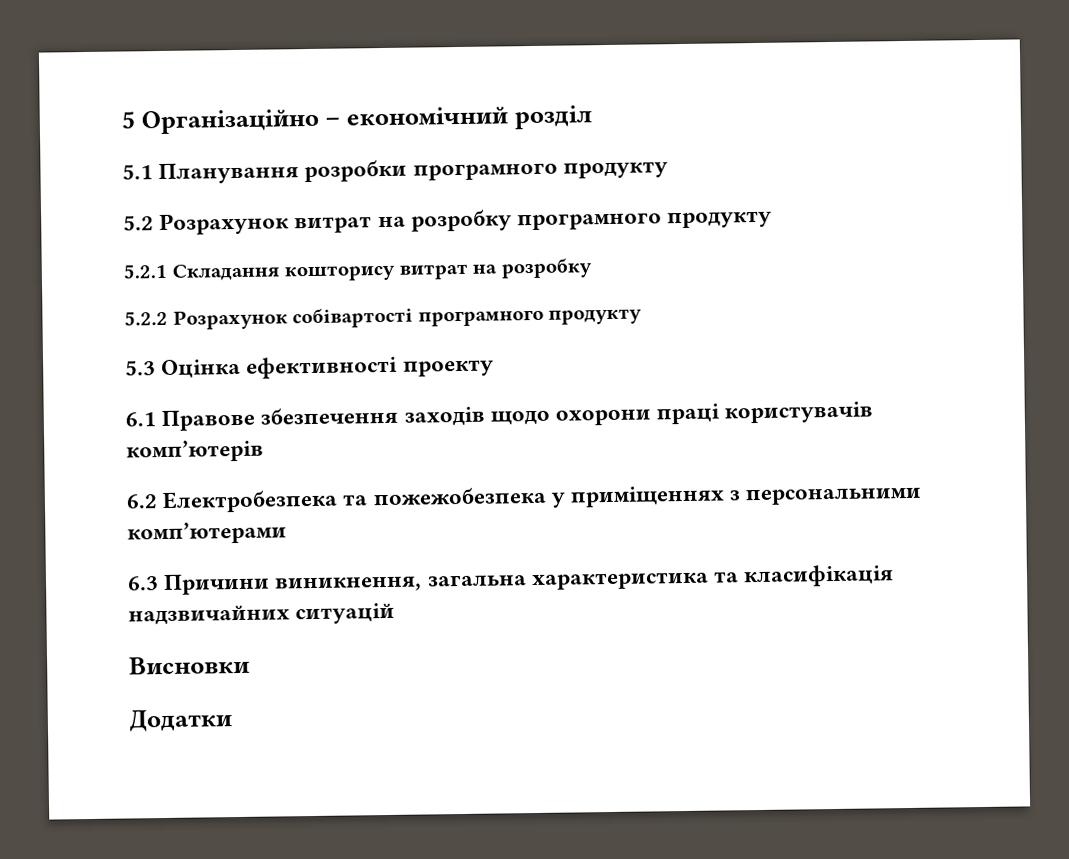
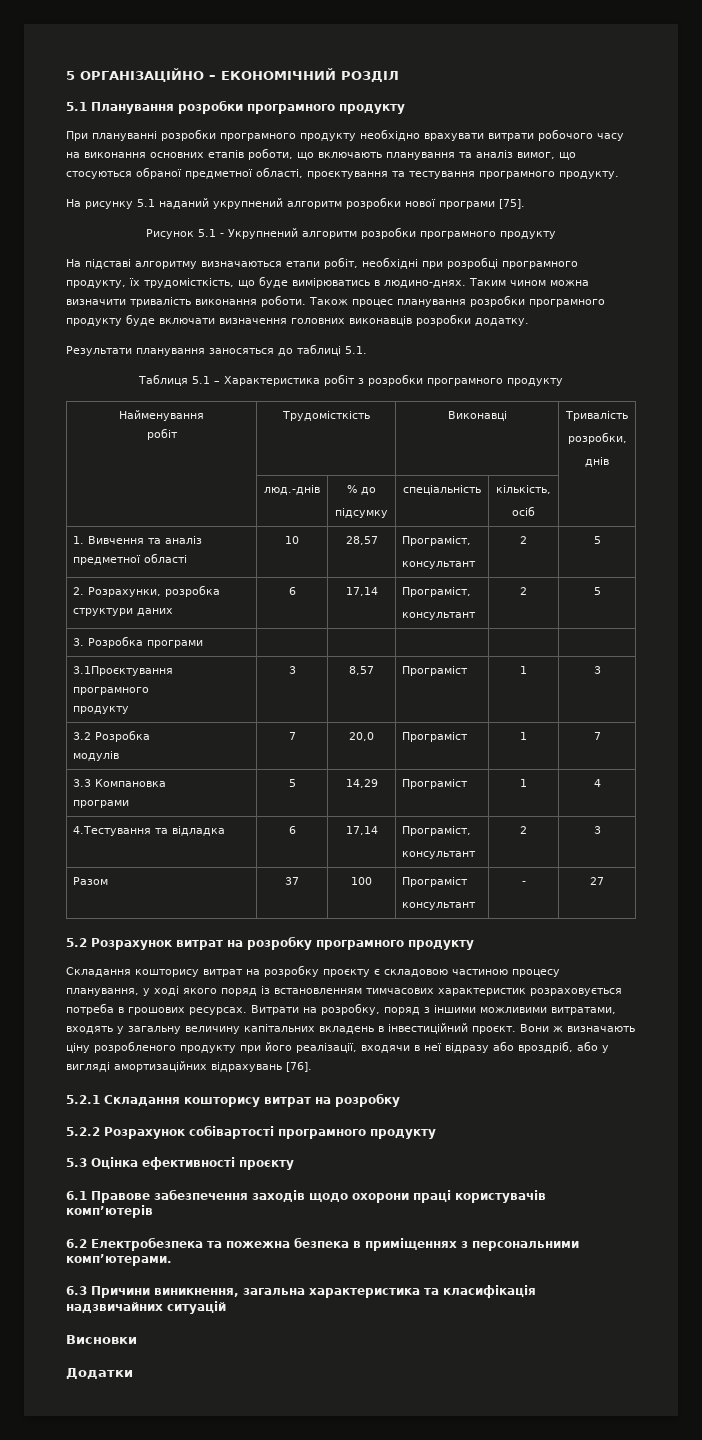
- 5 Організаційно – економічний розділ
+ 5 ОРГАНІЗАЦІЙНО – ЕКОНОМІЧНИЙ РОЗДІЛ
+ При плануванні розробки програмного продукту необхідно врахувати витрати робочого часу на виконання основних етапів роботи, що включають планування та аналіз вимог, що стосуються обраної предметної області, проєктування та тестування програмного продукту.
+ На рисунку 5.1 наданий укрупнений алгоритм розробки нової програми [75].
+ Рисунок 5.1 - Укрупнений алгоритм розробки програмного продукту
+ На підставі алгоритму визначаються етапи робіт, необхідні при розробці програмного продукту, їх трудомісткість, що буде вимірюватись в людино-днях. Таким чином можна визначити тривалість виконання роботи. Також процес планування розробки програмного продукту буде включати визначення головних виконавців розробки додатку.
+ Результати планування заносяться до таблиці 5.1.
+ Таблиця 5.1 – Характеристика робіт з розробки програмного продукту
+ Найменування
+ робіт | Трудомісткість | Виконавці | Тривалість
+ розробки,
+ днів
+ | люд.-днів | % до
+ підсумку | спеціальність | кількість,
+ осіб |
+ 1. Вивчення та аналіз предметної області | 10 | 28,57 | Програміст,
+ консультант | 2 | 5
+ 2. Розрахунки, розробка структури даних | 6 | 17,14 | Програміст,
+ консультант | 2 | 5
+ 3. Розробка програми | | | | |
+ 3.1Проєктування програмного
+ продукту | 3 | 8,57 | Програміст | 1 | 3
+ 3.2 Розробка
+ модулів | 7 | 20,0 | Програміст | 1 | 7
+ 3.3 Компановка
+ програми | 5 | 14,29 | Програміст | 1 | 4
+ 4.Тестування та відладка | 6 | 17,14 | Програміст,
+ консультант | 2 | 3
+ Разом | 37 | 100 | Програміст
+ консультант | - | 27
+ Складання кошторису витрат на розробку проєкту є складовою частиною процесу планування, у ході якого поряд із встановленням тимчасових характеристик розраховується потреба в грошових ресурсах. Витрати на розробку, поряд з іншими можливими витратами, входять у загальну величину капітальних вкладень в інвестиційний проєкт. Вони ж визначають ціну розробленого продукту при його реалізації, входячи в неї відразу або вроздріб, або у вигляді амортизаційних відрахувань [76].
- 5.3 Оцінка ефективності проекту
+ 5.3 Оцінка ефективності проєкту
- 6.1 Правове збезпечення заходів щодо охорони праці користувачів комп’ютерів
+ 6.1 Правове забезпечення заходів щодо охорони праці користувачів комп’ютерів
- 6.2 Електробезпека та пожежобезпека у приміщеннях з персональними комп’ютерами
+ 6.2 Електробезпека та пожежна безпека в приміщеннях з персональними комп’ютерами.

